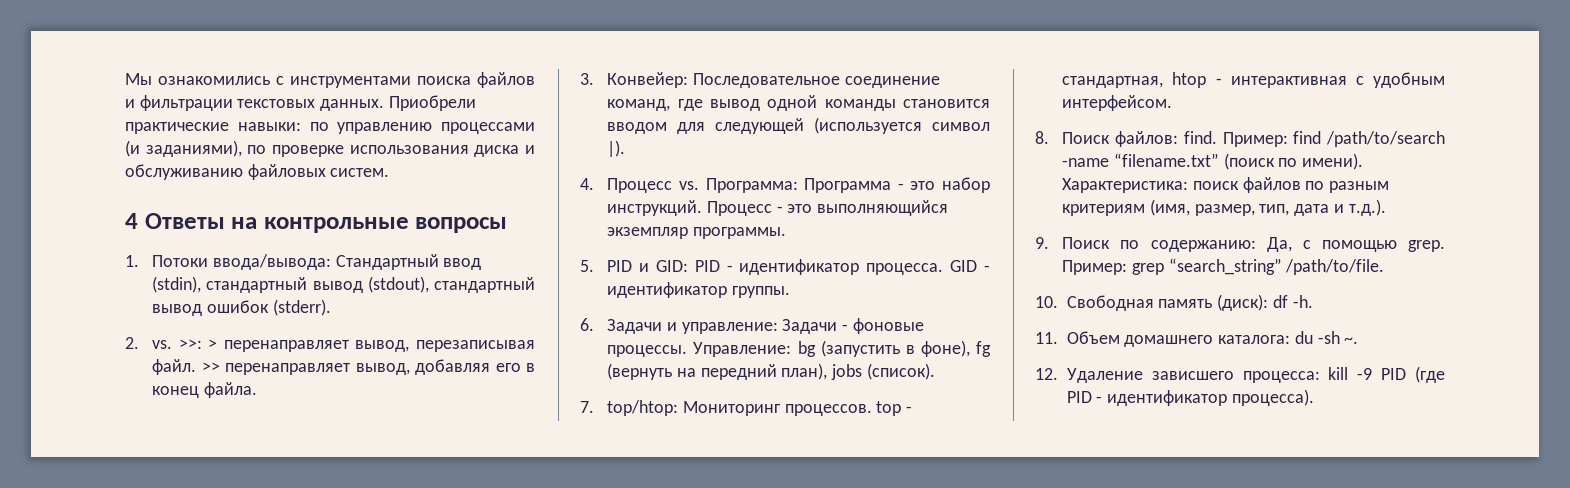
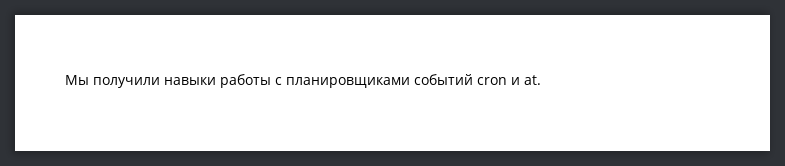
- Мы ознакомились с инструментами поиска файлов и фильтрации текстовых данных. Приобрели практические навыки: по управлению процессами (и заданиями), по проверке использования диска и обслуживанию файловых систем.
- 4 Ответы на контрольные вопросы
- 1. Потоки ввода/вывода: Стандартный ввод (stdin), стандартный вывод (stdout), стандартный вывод ошибок (stderr).
- 2. vs. >>: > перенаправляет вывод, перезаписывая файл. >> перенаправляет вывод, добавляя его в конец файла.
- 3. Конвейер: Последовательное соединение команд, где вывод одной команды становится вводом для следующей (используется символ |).
- 4. Процесс vs. Программа: Программа - это набор инструкций. Процесс - это выполняющийся экземпляр программы.
- 5. PID и GID: PID - идентификатор процесса. GID - идентификатор группы.
- 6. Задачи и управление: Задачи - фоновые процессы. Управление: bg (запустить в фоне), fg (вернуть на передний план), jobs (список).
- 7. top/htop: Мониторинг процессов. top - стандартная, htop - интерактивная с удобным интерфейсом.
- 8. Поиск файлов: find. Пример: find /path/to/search -name “filename.txt” (поиск по имени). Характеристика: поиск файлов по разным критериям (имя, размер, тип, дата и т.д.).
- 9. Поиск по содержанию: Да, с помощью grep. Пример: grep “search_string” /path/to/file.
- 10. Свободная память (диск): df -h.
- 11. Объем домашнего каталога: du -sh ~.
- 12. Удаление зависшего процесса: kill -9 PID (где PID - идентификатор процесса).
+ Мы получили навыки работы с планировщиками событий cron и at.

